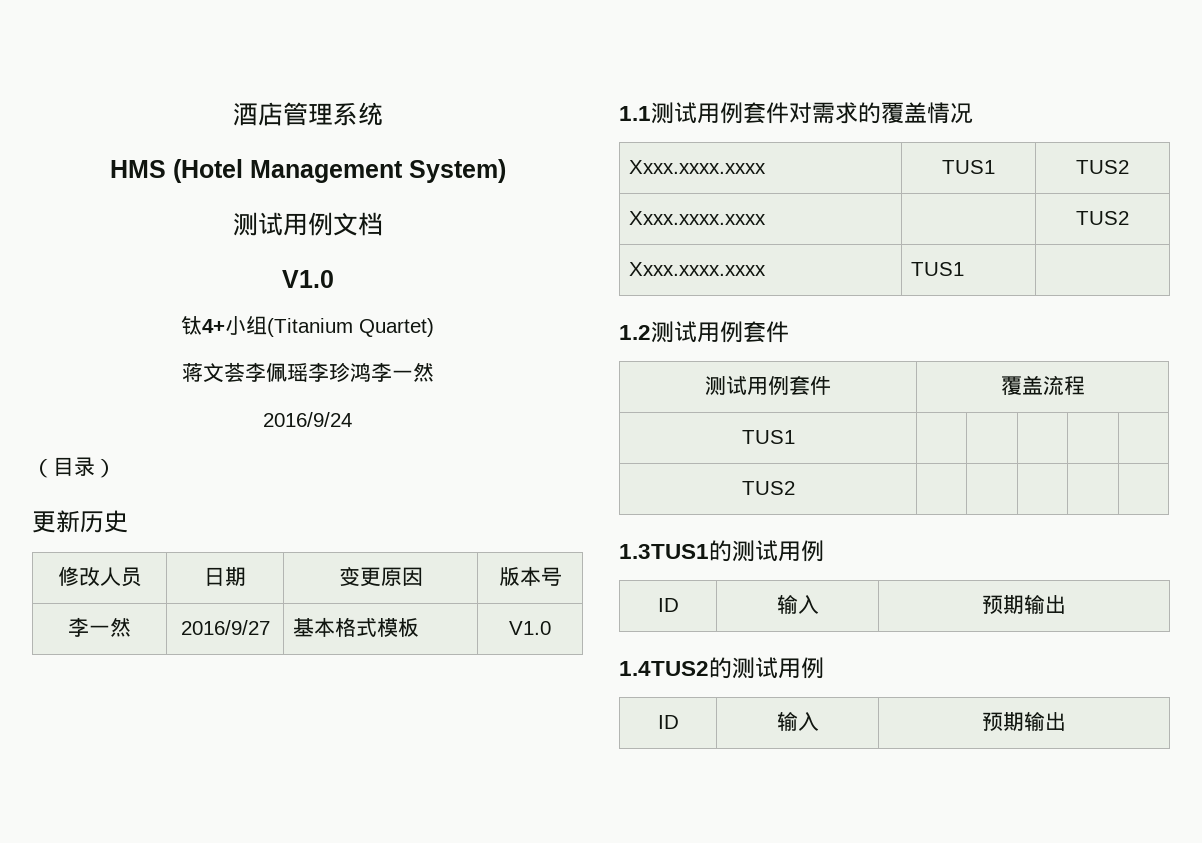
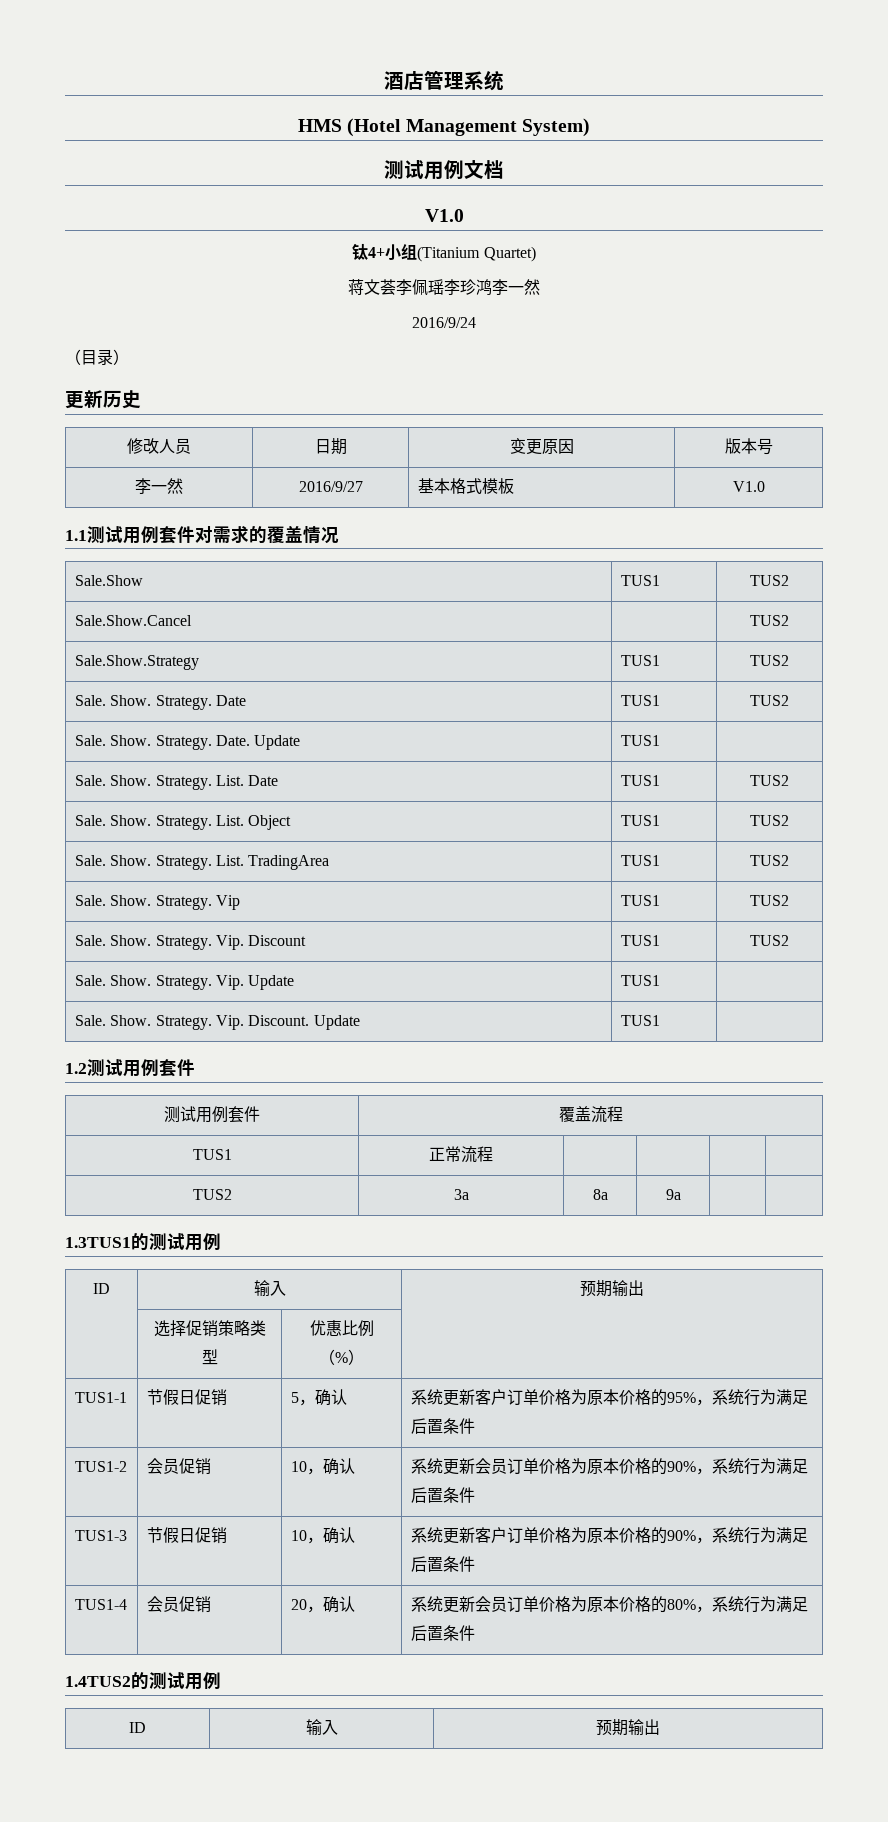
- Xxxx.xxxx.xxxx | TUS1 | TUS2
- Xxxx.xxxx.xxxx | | TUS2
- Xxxx.xxxx.xxxx | TUS1 |
+ Sale.Show | TUS1 | TUS2
+ Sale.Show.Cancel | | TUS2
+ Sale.Show.Strategy | TUS1 | TUS2
+ Sale. Show. Strategy. Date | TUS1 | TUS2
+ Sale. Show. Strategy. Date. Update | TUS1 |
+ Sale. Show. Strategy. List. Date | TUS1 | TUS2
+ Sale. Show. Strategy. List. Object | TUS1 | TUS2
+ Sale. Show. Strategy. List. TradingArea | TUS1 | TUS2
+ Sale. Show. Strategy. Vip | TUS1 | TUS2
+ Sale. Show. Strategy. Vip. Discount | TUS1 | TUS2
+ Sale. Show. Strategy. Vip. Update | TUS1 |
+ Sale. Show. Strategy. Vip. Discount. Update | TUS1 |
- TUS1 | | | | |
+ TUS1 | 正常流程 | | | |
- TUS2 | | | | |
+ TUS2 | 3a | 8a | 9a | |
+ | 选择促销策略类型 | 优惠比例（%） |
+ TUS1-1 | 节假日促销 | 5，确认 | 系统更新客户订单价格为原本价格的95%，系统行为满足后置条件
+ TUS1-2 | 会员促销 | 10，确认 | 系统更新会员订单价格为原本价格的90%，系统行为满足后置条件
+ TUS1-3 | 节假日促销 | 10，确认 | 系统更新客户订单价格为原本价格的90%，系统行为满足后置条件
+ TUS1-4 | 会员促销 | 20，确认 | 系统更新会员订单价格为原本价格的80%，系统行为满足后置条件

